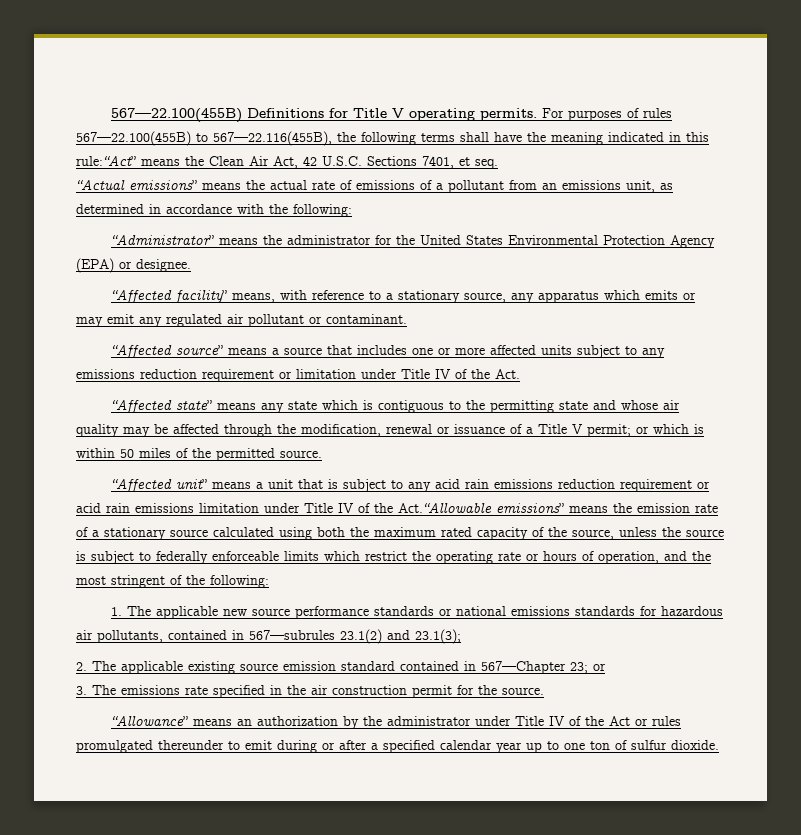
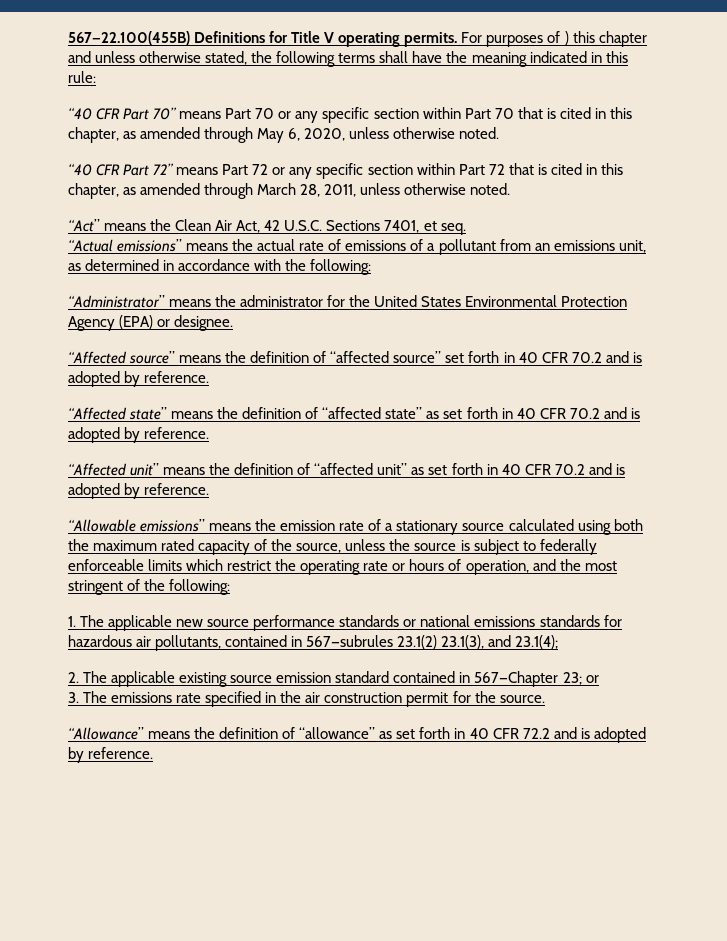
- For purposes of rules 567—22.100(455B) to 567—22.116(455B), the following terms shall have the meaning indicated in this rule:“Act” means the Clean Air Act, 42 U.S.C. Sections 7401, et seq.
+ For purposes of ) this chapter and unless otherwise stated, the following terms shall have the meaning indicated in this rule:
+ “40 CFR Part 70” means Part 70 or any specific section within Part 70 that is cited in this chapter, as amended through May 6, 2020, unless otherwise noted.
+ “40 CFR Part 72” means Part 72 or any specific section within Part 72 that is cited in this chapter, as amended through March 28, 2011, unless otherwise noted.
+ “Act” means the Clean Air Act, 42 U.S.C. Sections 7401, et seq.
- “Affected facility” means, with reference to a stationary source, any apparatus which emits or may emit any regulated air pollutant or contaminant.
- “Affected source” means a source that includes one or more affected units subject to any emissions reduction requirement or limitation under Title IV of the Act.
- “Affected state” means any state which is contiguous to the permitting state and whose air quality may be affected through the modification, renewal or issuance of a Title V permit; or which is within 50 miles of the permitted source.
- “Affected unit” means a unit that is subject to any acid rain emissions reduction requirement or acid rain emissions limitation under Title IV of the Act.“Allowable emissions” means the emission rate of a stationary source calculated using both the maximum rated capacity of the source, unless the source is subject to federally enforceable limits which restrict the operating rate or hours of operation, and the most stringent of the following:
+ “Affected source” means the definition of “affected source” set forth in 40 CFR 70.2 and is adopted by reference.
+ “Affected state” means the definition of “affected state” as set forth in 40 CFR 70.2 and is adopted by reference.
+ “Affected unit” means the definition of “affected unit” as set forth in 40 CFR 70.2 and is adopted by reference.
+ “Allowable emissions” means the emission rate of a stationary source calculated using both the maximum rated capacity of the source, unless the source is subject to federally enforceable limits which restrict the operating rate or hours of operation, and the most stringent of the following:
- 1. The applicable new source performance standards or national emissions standards for hazardous air pollutants, contained in 567—subrules 23.1(2) and 23.1(3);
+ 1. The applicable new source performance standards or national emissions standards for hazardous air pollutants, contained in 567—subrules 23.1(2) 23.1(3), and 23.1(4);
- “Allowance” means an authorization by the administrator under Title IV of the Act or rules promulgated thereunder to emit during or after a specified calendar year up to one ton of sulfur dioxide.
+ “Allowance” means the definition of “allowance” as set forth in 40 CFR 72.2 and is adopted by reference.

